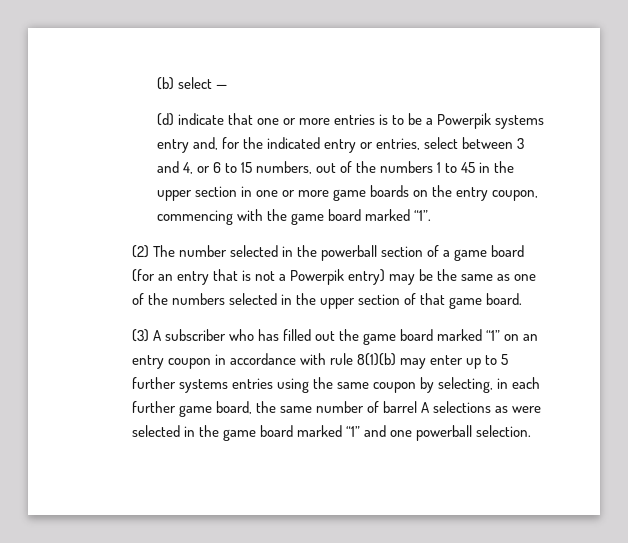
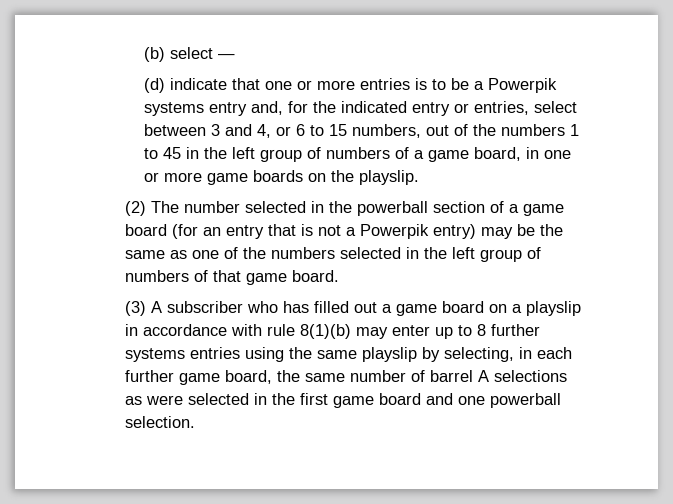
- (d) indicate that one or more entries is to be a Powerpik systems entry and, for the indicated entry or entries, select between 3 and 4, or 6 to 15 numbers, out of the numbers 1 to 45 in the upper section in one or more game boards on the entry coupon, commencing with the game board marked “1”.
+ (d) indicate that one or more entries is to be a Powerpik systems entry and, for the indicated entry or entries, select between 3 and 4, or 6 to 15 numbers, out of the numbers 1 to 45 in the left group of numbers of a game board, in one or more game boards on the playslip.
- (2) The number selected in the powerball section of a game board (for an entry that is not a Powerpik entry) may be the same as one of the numbers selected in the upper section of that game board.
+ (2) The number selected in the powerball section of a game board (for an entry that is not a Powerpik entry) may be the same as one of the numbers selected in the left group of numbers of that game board.
- (3) A subscriber who has filled out the game board marked “1” on an entry coupon in accordance with rule 8(1)(b) may enter up to 5 further systems entries using the same coupon by selecting, in each further game board, the same number of barrel A selections as were selected in the game board marked “1” and one powerball selection.
+ (3) A subscriber who has filled out a game board on a playslip in accordance with rule 8(1)(b) may enter up to 8 further systems entries using the same playslip by selecting, in each further game board, the same number of barrel A selections as were selected in the first game board and one powerball selection.

